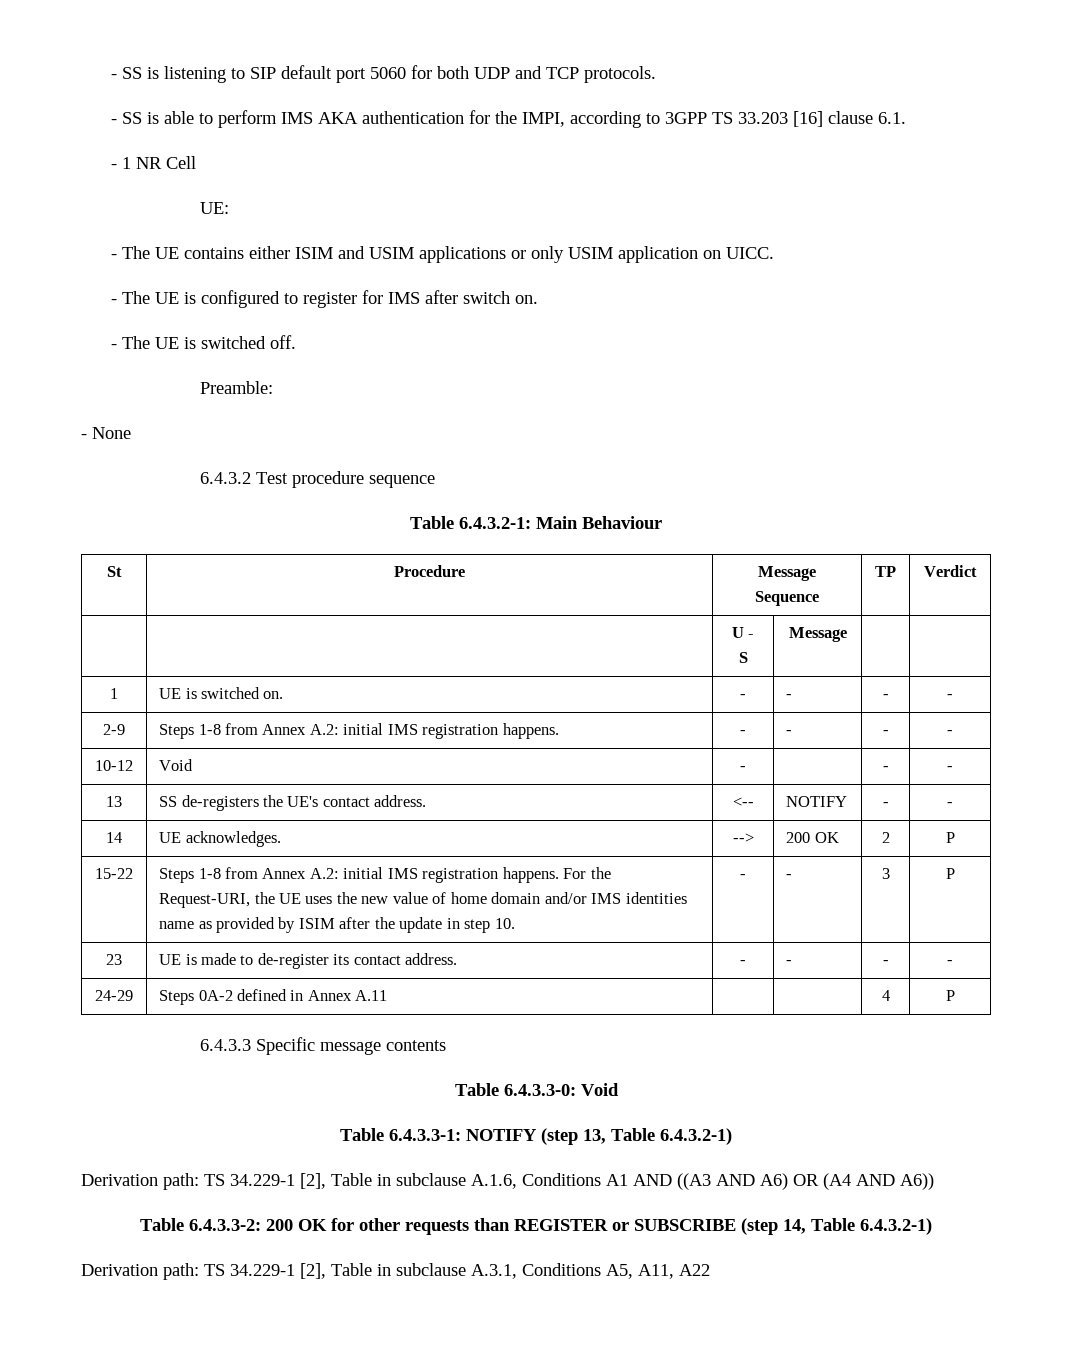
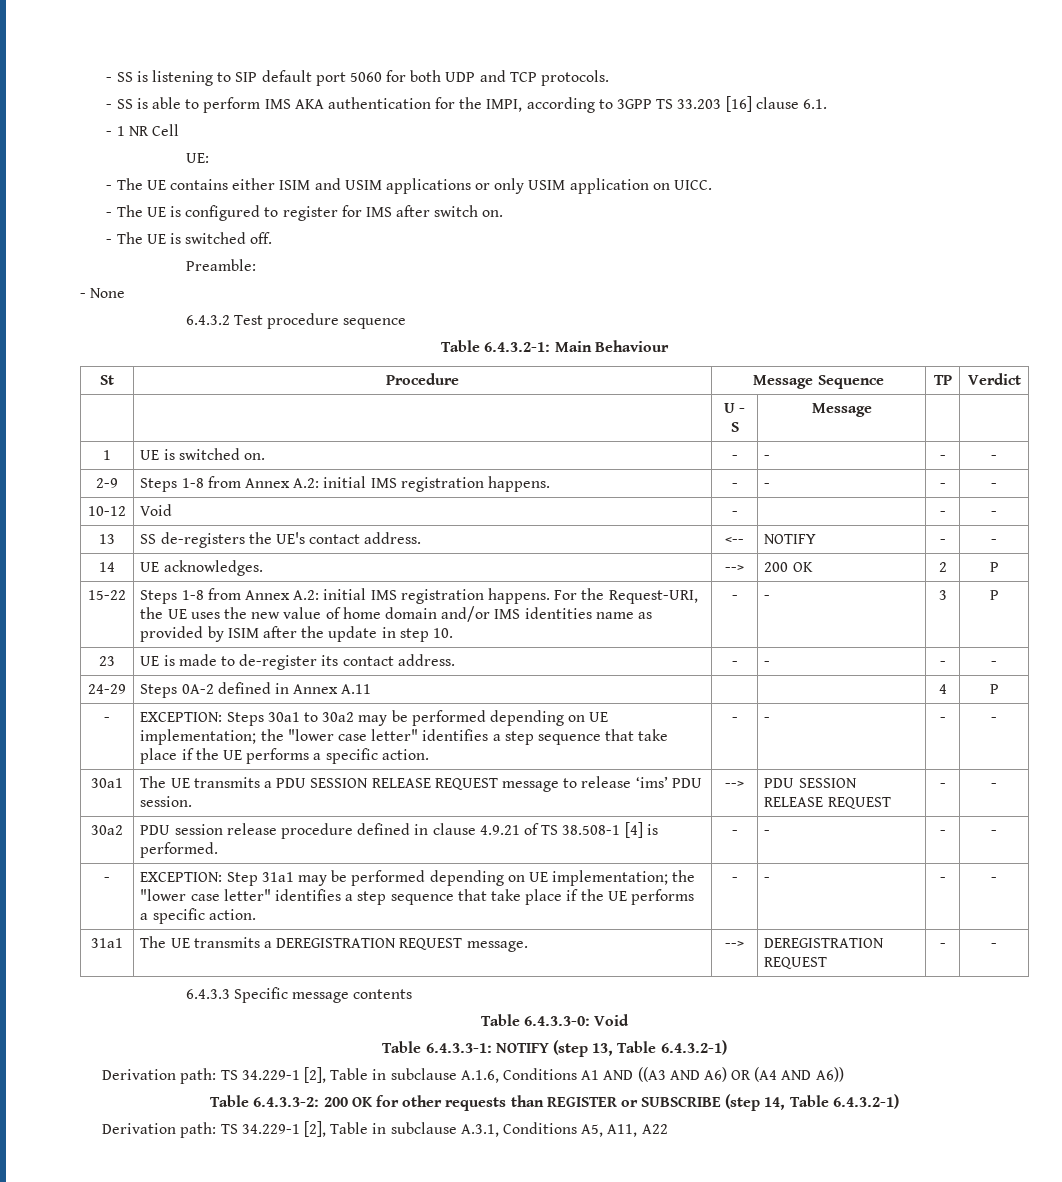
+ - | EXCEPTION: Steps 30a1 to 30a2 may be performed depending on UE implementation; the "lower case letter" identifies a step sequence that take place if the UE performs a specific action. | - | - | - | -
+ 30a1 | The UE transmits a PDU SESSION RELEASE REQUEST message to release ‘ims’ PDU session. | --> | PDU SESSION RELEASE REQUEST | - | -
+ 30a2 | PDU session release procedure defined in clause 4.9.21 of TS 38.508-1 [4] is performed. | - | - | - | -
+ - | EXCEPTION: Step 31a1 may be performed depending on UE implementation; the "lower case letter" identifies a step sequence that take place if the UE performs a specific action. | - | - | - | -
+ 31a1 | The UE transmits a DEREGISTRATION REQUEST message. | --> | DEREGISTRATION REQUEST | - | -

